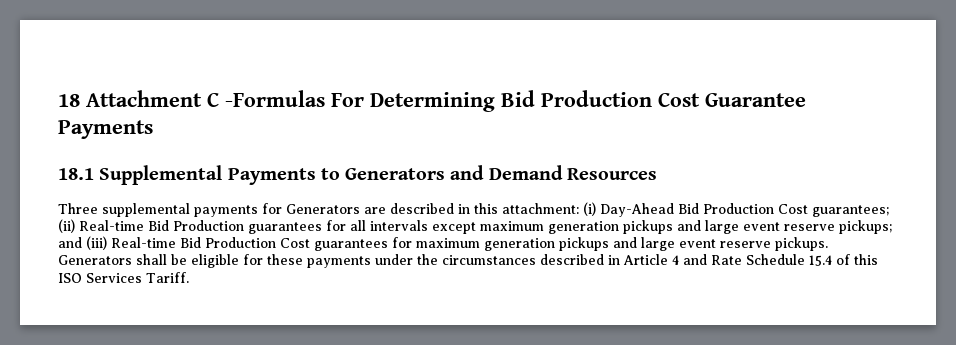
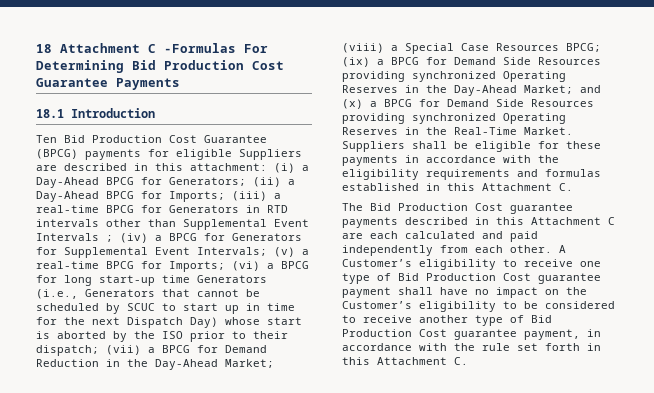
- 18.1 Supplemental Payments to Generators and Demand Resources
- Three supplemental payments for Generators are described in this attachment: (i) Day-Ahead Bid Production Cost guarantees; (ii) Real-time Bid Production guarantees for all intervals except maximum generation pickups and large event reserve pickups; and (iii) Real-time Bid Production Cost guarantees for maximum generation pickups and large event reserve pickups. Generators shall be eligible for these payments under the circumstances described in Article 4 and Rate Schedule 15.4 of this ISO Services Tariff.
+ 18.1 Introduction
+ Ten Bid Production Cost Guarantee (BPCG) payments for eligible Suppliers are described in this attachment: (i) a Day-Ahead BPCG for Generators; (ii) a Day-Ahead BPCG for Imports; (iii) a real-time BPCG for Generators in RTD intervals other than Supplemental Event Intervals ; (iv) a BPCG for Generators for Supplemental Event Intervals; (v) a real-time BPCG for Imports; (vi) a BPCG for long start-up time Generators (i.e., Generators that cannot be scheduled by SCUC to start up in time for the next Dispatch Day) whose start is aborted by the ISO prior to their dispatch; (vii) a BPCG for Demand Reduction in the Day-Ahead Market; (viii) a Special Case Resources BPCG; (ix) a BPCG for Demand Side Resources providing synchronized Operating Reserves in the Day-Ahead Market; and (x) a BPCG for Demand Side Resources providing synchronized Operating Reserves in the Real-Time Market. Suppliers shall be eligible for these payments in accordance with the eligibility requirements and formulas established in this Attachment C.
+ The Bid Production Cost guarantee payments described in this Attachment C are each calculated and paid independently from each other. A Customer’s eligibility to receive one type of Bid Production Cost guarantee payment shall have no impact on the Customer’s eligibility to be considered to receive another type of Bid Production Cost guarantee payment, in accordance with the rule set forth in this Attachment C.

